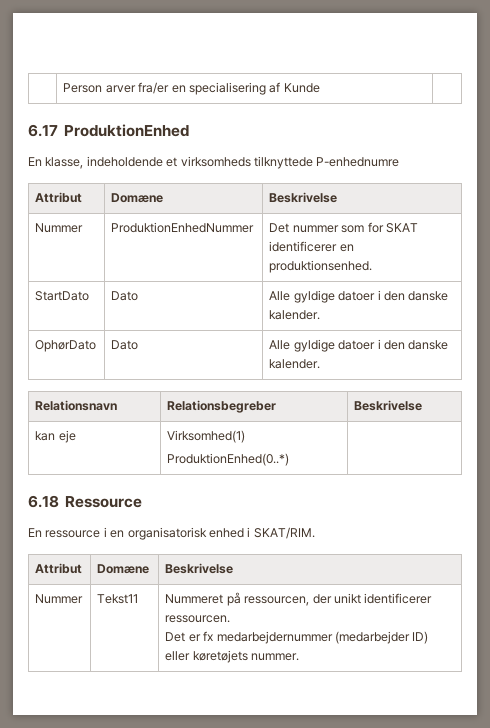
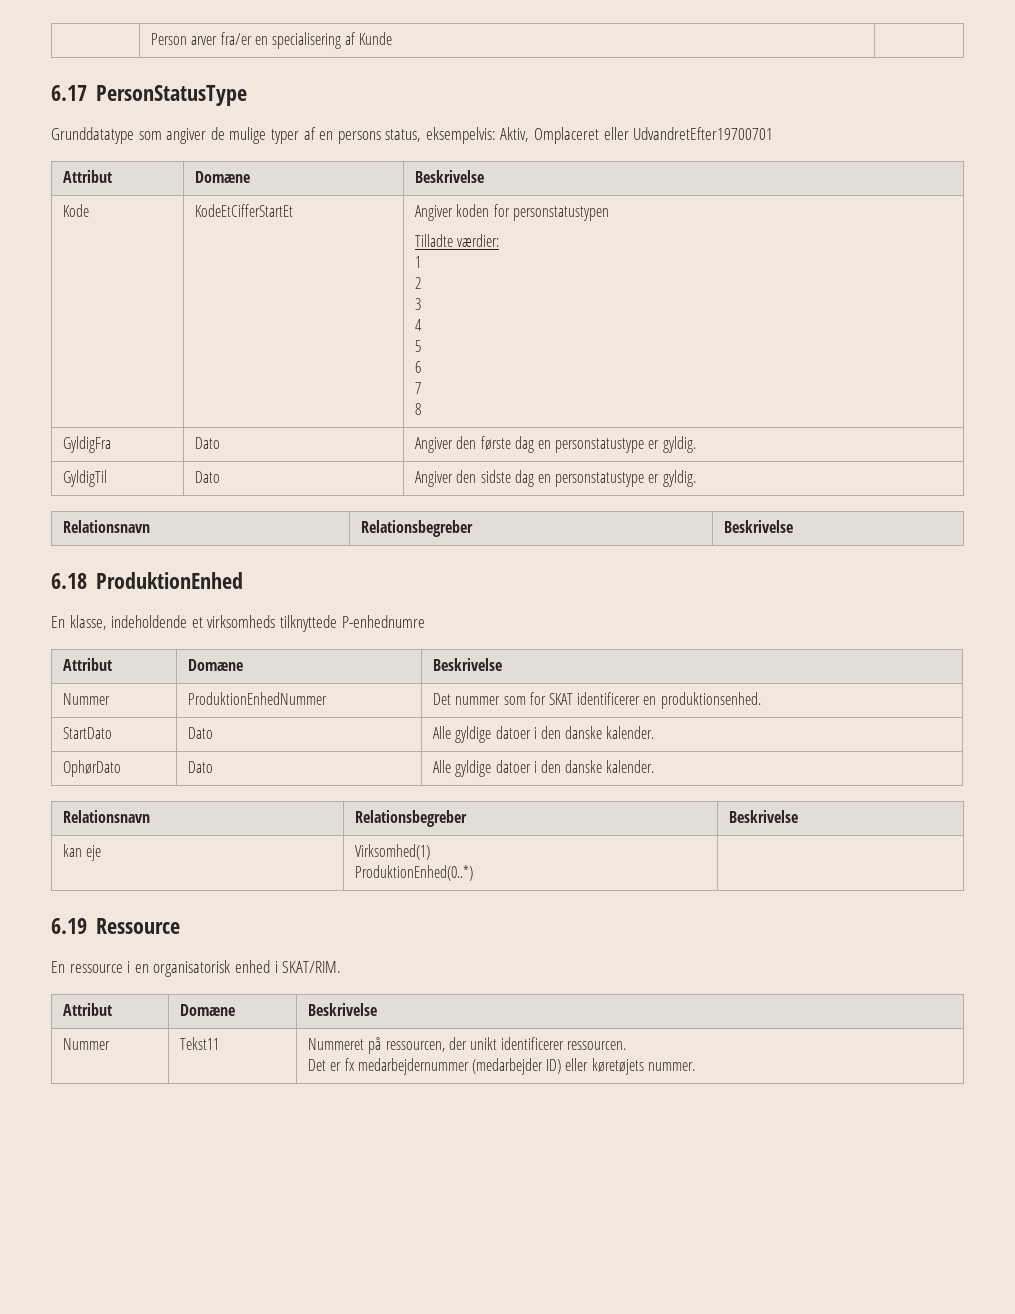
- 6.17 ProduktionEnhed
+ 6.17 PersonStatusType
+ Grunddatatype som angiver de mulige typer af en persons status, eksempelvis: Aktiv, Omplaceret eller UdvandretEfter19700701
+ Attribut | Domæne | Beskrivelse
+ Kode | KodeEtCifferStartEt | Angiver koden for personstatustypen
+ Tilladte værdier:
+ 1
+ 2
+ 3
+ 4
+ 5
+ 6
+ 7
+ 8
+ GyldigFra | Dato | Angiver den første dag en personstatustype er gyldig.
+ GyldigTil | Dato | Angiver den sidste dag en personstatustype er gyldig.
+ Relationsnavn | Relationsbegreber | Beskrivelse
+ 6.18 ProduktionEnhed
- 6.18 Ressource
+ 6.19 Ressource

